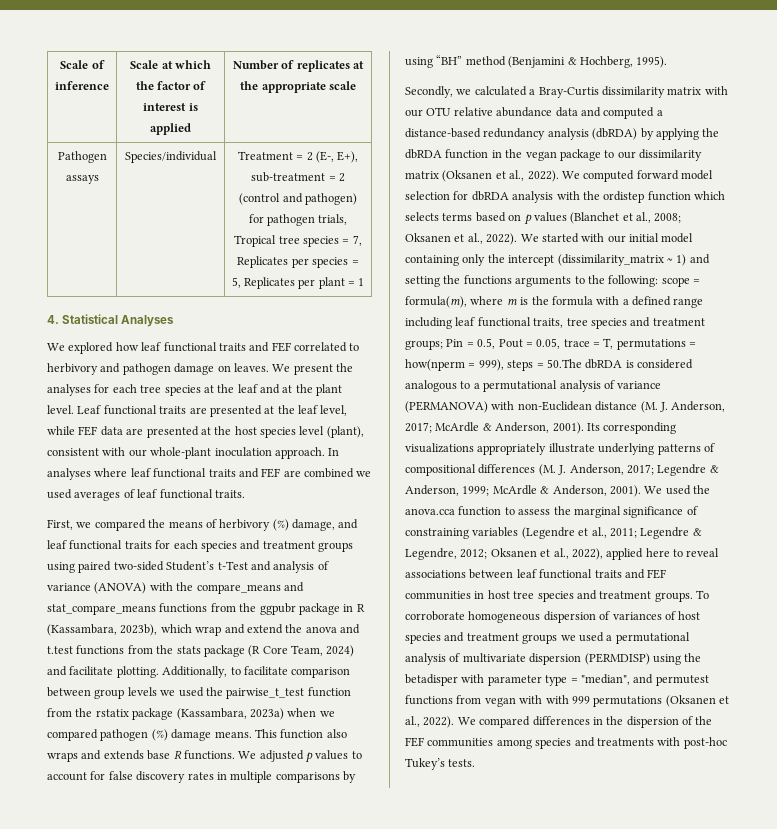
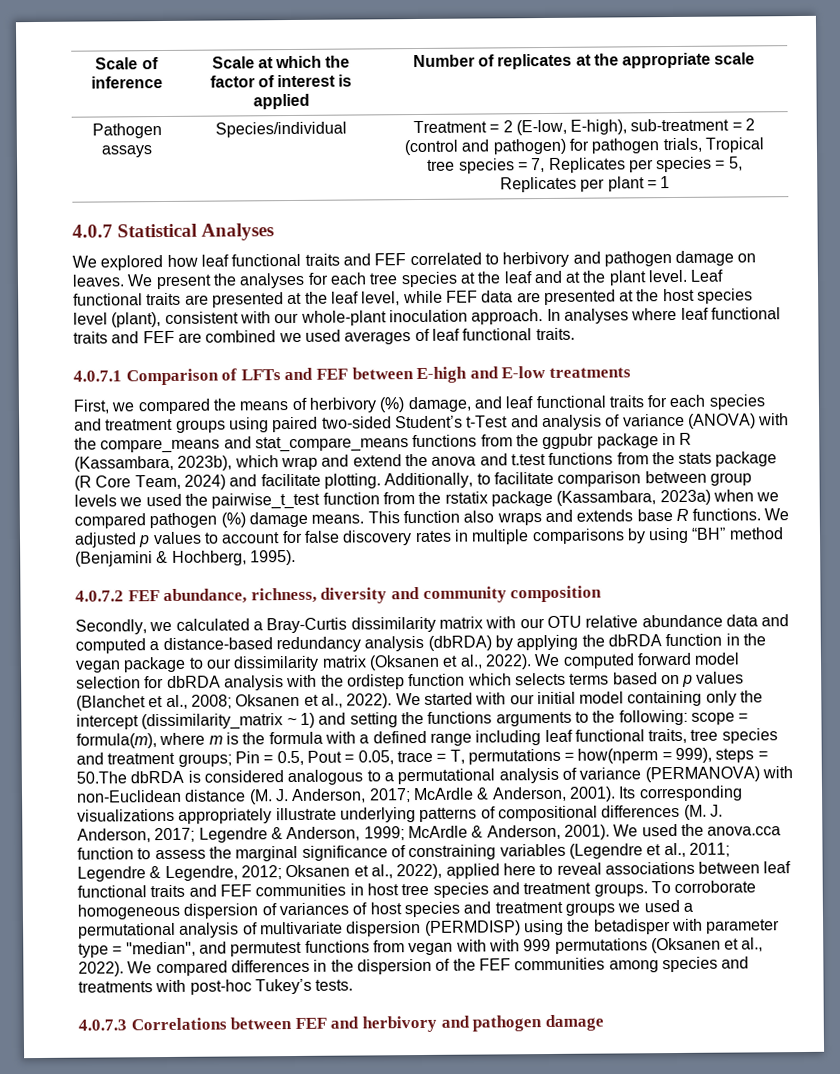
- Pathogen assays | Species/individual | Treatment = 2 (E-, E+), sub-treatment = 2 (control and pathogen) for pathogen trials, Tropical tree species = 7, Replicates per species = 5, Replicates per plant = 1
+ Pathogen assays | Species/individual | Treatment = 2 (E-low, E-high), sub-treatment = 2 (control and pathogen) for pathogen trials, Tropical tree species = 7, Replicates per species = 5, Replicates per plant = 1
- 4. Statistical Analyses
+ 4.0.7 Statistical Analyses
+ 4.0.7.1 Comparison of LFTs and FEF between E-high and E-low treatments
+ 4.0.7.2 FEF abundance, richness, diversity and community composition
+ 4.0.7.3 Correlations between FEF and herbivory and pathogen damage

